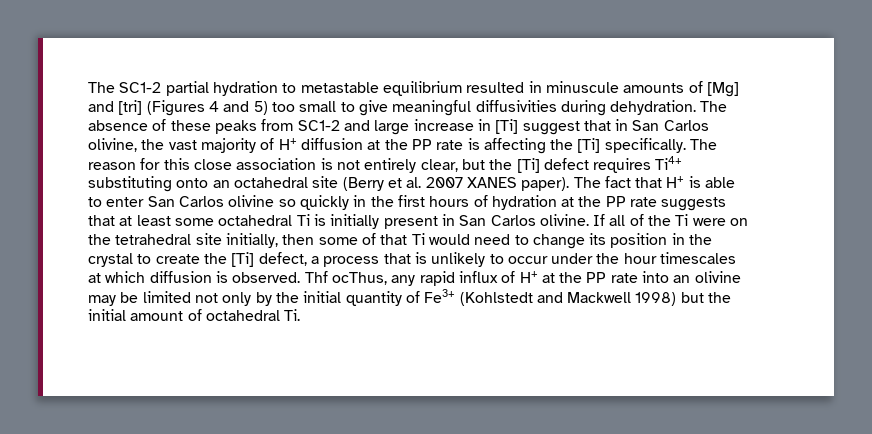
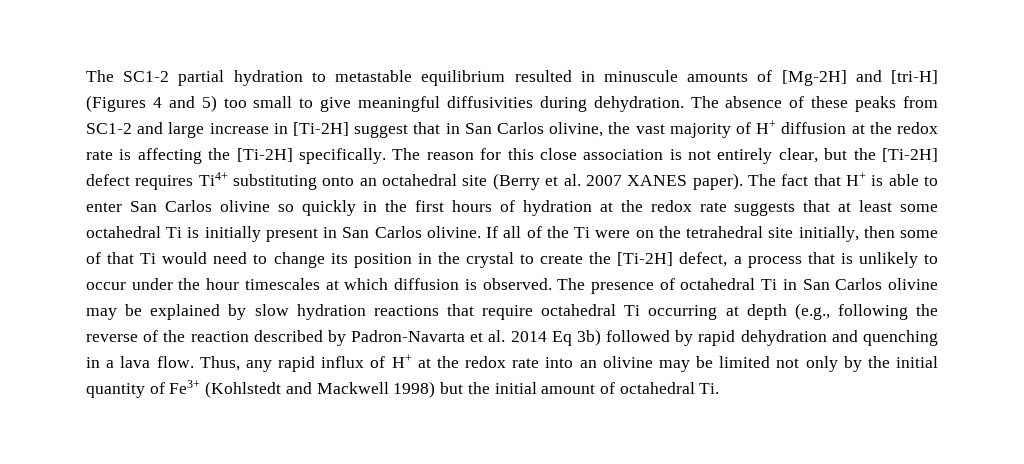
- The SC1-2 partial hydration to metastable equilibrium resulted in minuscule amounts of [Mg] and [tri] (Figures 4 and 5) too small to give meaningful diffusivities during dehydration.
+ The SC1-2 partial hydration to metastable equilibrium resulted in minuscule amounts of [Mg-2H] and [tri-H] (Figures 4 and 5) too small to give meaningful diffusivities during dehydration.
- The absence of these peaks from SC1-2 and large increase in [Ti] suggest that in San Carlos olivine, the vast majority of H+ diffusion at the PP rate is affecting the [Ti] specifically.
+ The absence of these peaks from SC1-2 and large increase in [Ti-2H] suggest that in San Carlos olivine, the vast majority of H+ diffusion at the redox rate is affecting the [Ti-2H] specifically.
- The reason for this close association is not entirely clear, but the [Ti] defect requires Ti4+ substituting onto an octahedral site (Berry et al. 2007 XANES paper).
+ The reason for this close association is not entirely clear, but the [Ti-2H] defect requires Ti4+ substituting onto an octahedral site (Berry et al. 2007 XANES paper).
- The fact that H+ is able to enter San Carlos olivine so quickly in the first hours of hydration at the PP rate suggests that at least some octahedral Ti is initially present in San Carlos olivine.
+ The fact that H+ is able to enter San Carlos olivine so quickly in the first hours of hydration at the redox rate suggests that at least some octahedral Ti is initially present in San Carlos olivine.
- If all of the Ti were on the tetrahedral site initially, then some of that Ti would need to change its position in the crystal to create the [Ti] defect, a process that is unlikely to occur under the hour timescales at which diffusion is observed.
+ If all of the Ti were on the tetrahedral site initially, then some of that Ti would need to change its position in the crystal to create the [Ti-2H] defect, a process that is unlikely to occur under the hour timescales at which diffusion is observed.
- Thf ocThus, any rapid influx of H+ at the PP rate into an olivine may be limited not only by the initial quantity of Fe3+ (Kohlstedt and Mackwell 1998) but the initial amount of octahedral Ti.
+ The presence of octahedral Ti in San Carlos olivine may be explained by slow hydration reactions that require octahedral Ti occurring at depth (e.g., following the reverse of the reaction described by Padron-Navarta et al. 2014 Eq 3b) followed by rapid dehydration and quenching in a lava flow. Thus, any rapid influx of H+ at the redox rate into an olivine may be limited not only by the initial quantity of Fe3+ (Kohlstedt and Mackwell 1998) but the initial amount of octahedral Ti.

